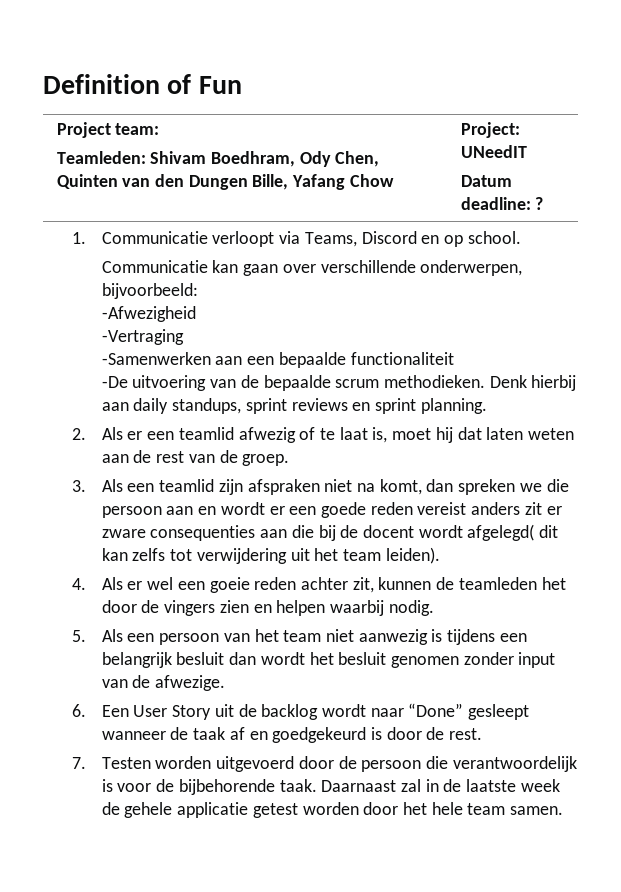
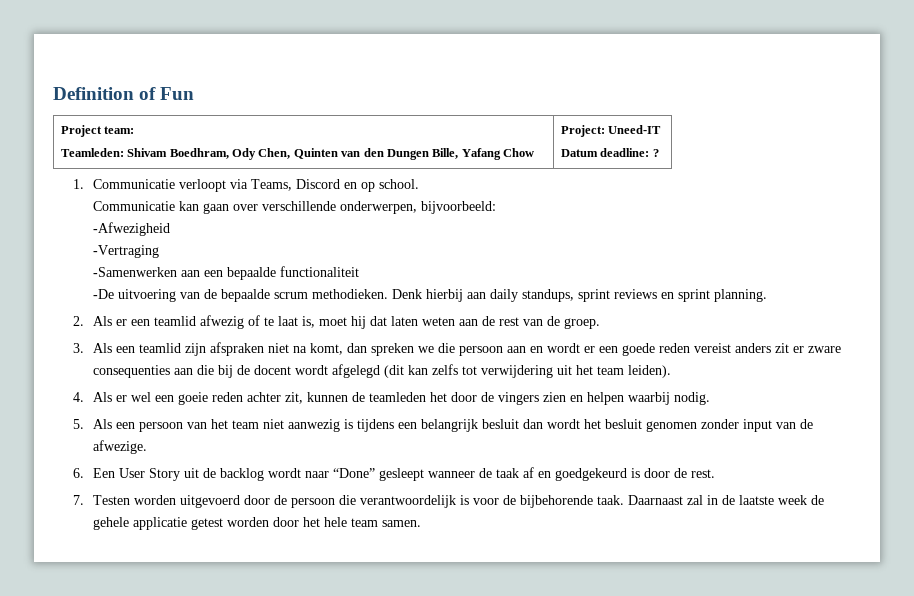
  Project team:
- Teamleden: Shivam Boedhram, Ody Chen, Quinten van den Dungen Bille, Yafang Chow | Project: UNeedIT
+ Teamleden: Shivam Boedhram, Ody Chen, Quinten van den Dungen Bille, Yafang Chow | Project: Uneed-IT
- 3. Als een teamlid zijn afspraken niet na komt, dan spreken we die persoon aan en wordt er een goede reden vereist anders zit er zware consequenties aan die bij de docent wordt afgelegd( dit kan zelfs tot verwijdering uit het team leiden).
+ 3. Als een teamlid zijn afspraken niet na komt, dan spreken we die persoon aan en wordt er een goede reden vereist anders zit er zware consequenties aan die bij de docent wordt afgelegd (dit kan zelfs tot verwijdering uit het team leiden).

